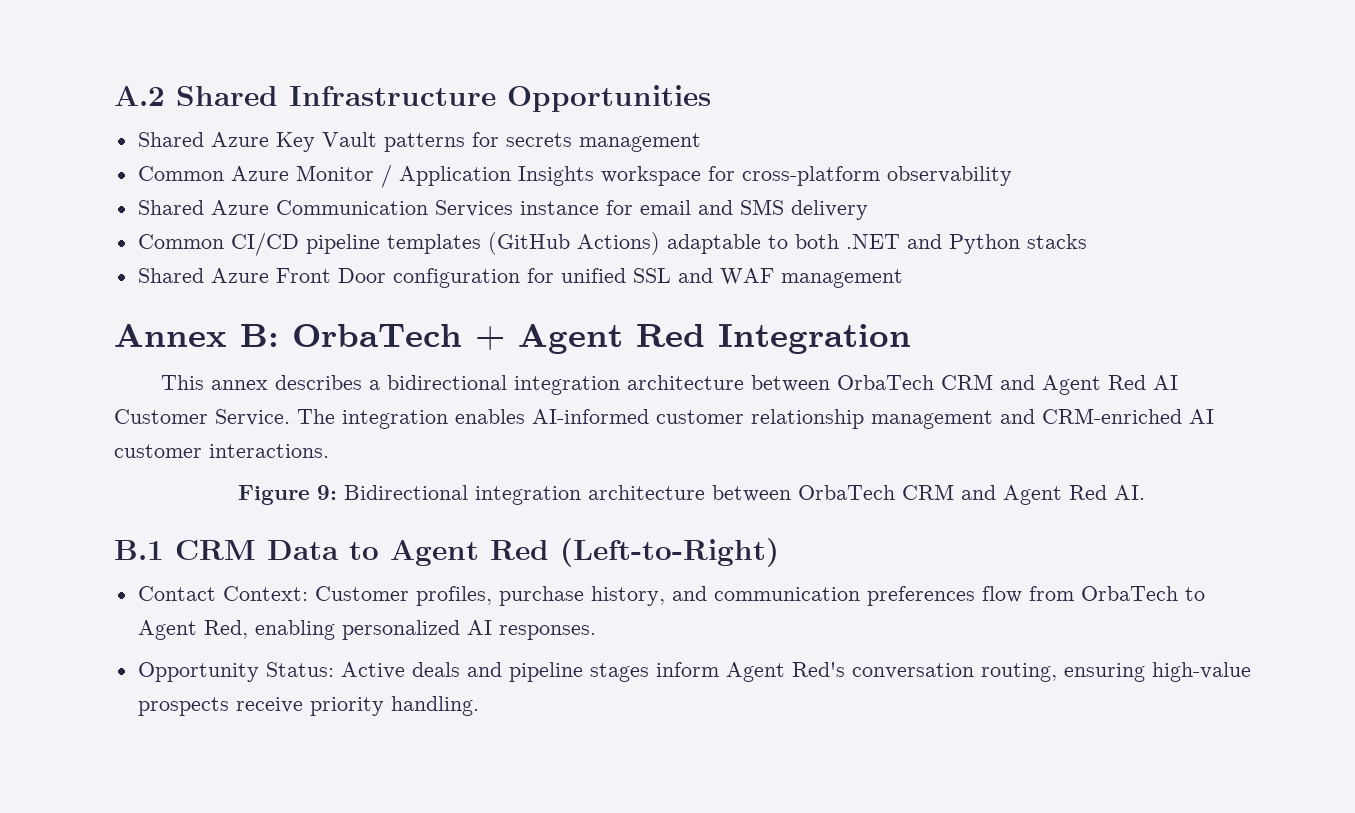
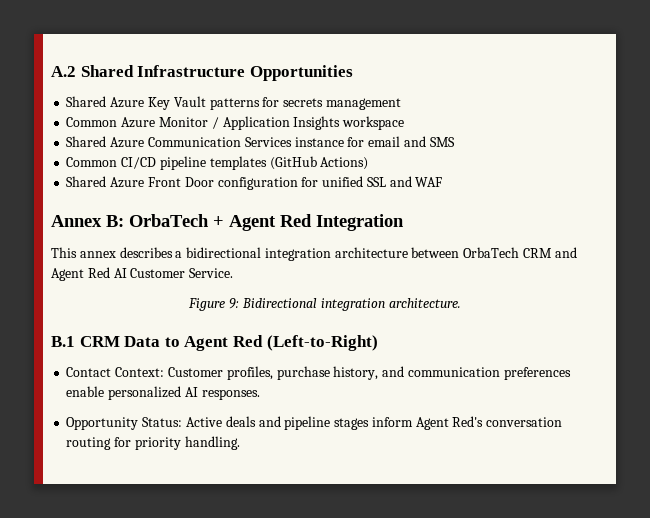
- Common Azure Monitor / Application Insights workspace for cross-platform observability
+ Common Azure Monitor / Application Insights workspace
- Shared Azure Communication Services instance for email and SMS delivery
+ Shared Azure Communication Services instance for email and SMS
- Common CI/CD pipeline templates (GitHub Actions) adaptable to both .NET and Python stacks
+ Common CI/CD pipeline templates (GitHub Actions)
- Shared Azure Front Door configuration for unified SSL and WAF management
+ Shared Azure Front Door configuration for unified SSL and WAF
- This annex describes a bidirectional integration architecture between OrbaTech CRM and Agent Red AI Customer Service. The integration enables AI-informed customer relationship management and CRM-enriched AI customer interactions.
- Figure 9: Bidirectional integration architecture between OrbaTech CRM and Agent Red AI.
+ This annex describes a bidirectional integration architecture between OrbaTech CRM and Agent Red AI Customer Service.
+ Figure 9: Bidirectional integration architecture.
- Contact Context: Customer profiles, purchase history, and communication preferences flow from OrbaTech to Agent Red, enabling personalized AI responses.
+ Contact Context: Customer profiles, purchase history, and communication preferences enable personalized AI responses.
- Opportunity Status: Active deals and pipeline stages inform Agent Red's conversation routing, ensuring high-value prospects receive priority handling.
+ Opportunity Status: Active deals and pipeline stages inform Agent Red's conversation routing for priority handling.

